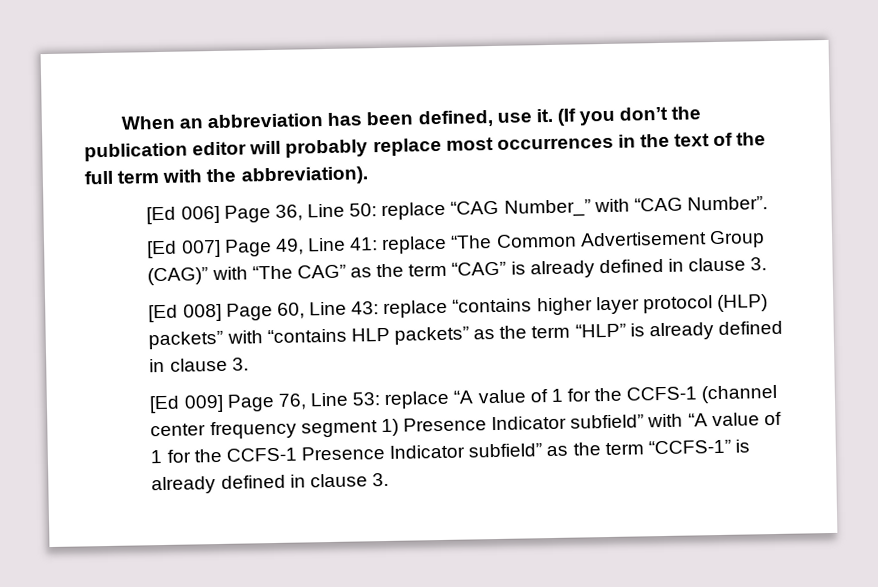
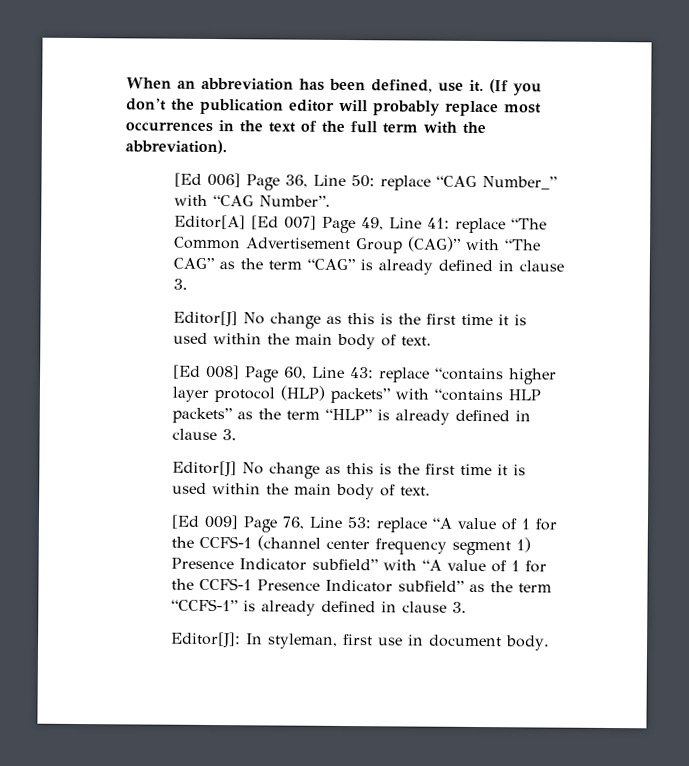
- [Ed 007] Page 49, Line 41: replace “The Common Advertisement Group (CAG)” with “The CAG” as the term “CAG” is already defined in clause 3.
+ Editor[A] [Ed 007] Page 49, Line 41: replace “The Common Advertisement Group (CAG)” with “The CAG” as the term “CAG” is already defined in clause 3.
+ Editor[J] No change as this is the first time it is used within the main body of text.
  [Ed 008] Page 60, Line 43: replace “contains higher layer protocol (HLP) packets” with “contains HLP packets” as the term “HLP” is already defined in clause 3.
+ Editor[J] No change as this is the first time it is used within the main body of text.
+ Editor[J]: In styleman, first use in document body.

